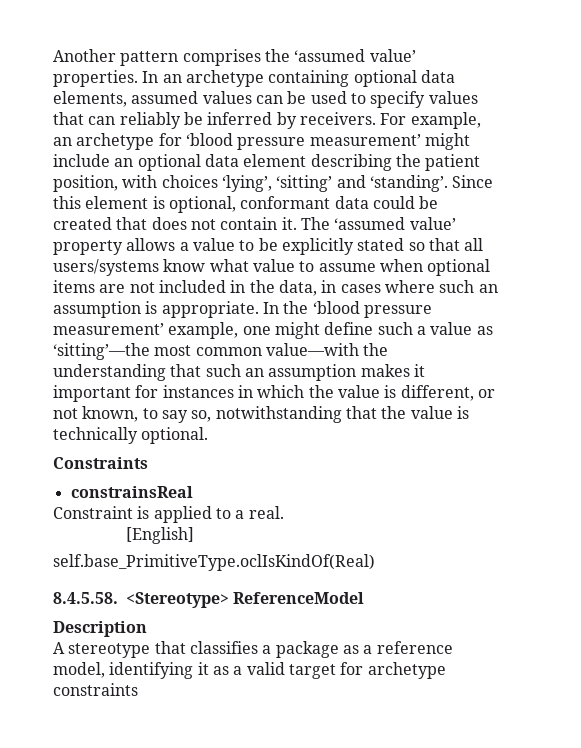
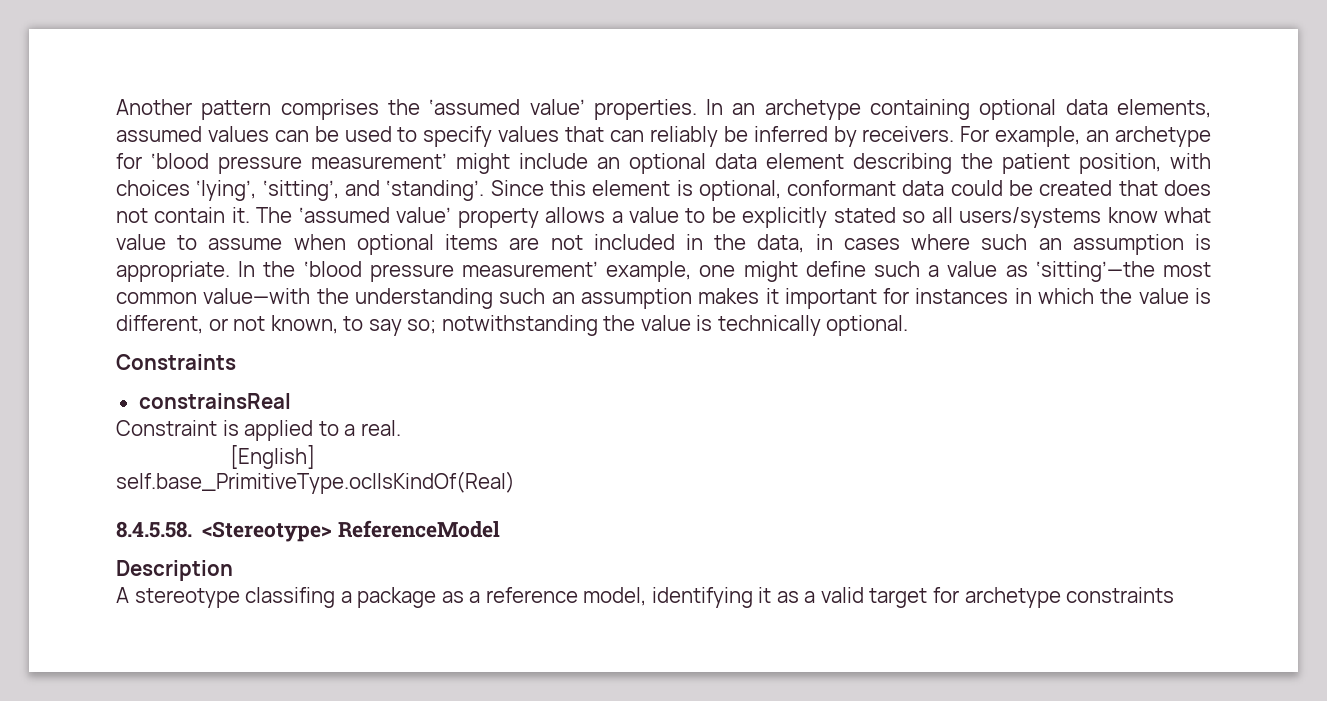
- For example, an archetype for ‘blood pressure measurement’ might include an optional data element describing the patient position, with choices ‘lying’, ‘sitting’ and ‘standing’.
+ For example, an archetype for ‘blood pressure measurement’ might include an optional data element describing the patient position, with choices ‘lying’, ‘sitting’, and ‘standing’.
- The ‘assumed value’ property allows a value to be explicitly stated so that all users/systems know what value to assume when optional items are not included in the data, in cases where such an assumption is appropriate.
+ The ‘assumed value’ property allows a value to be explicitly stated so all users/systems know what value to assume when optional items are not included in the data, in cases where such an assumption is appropriate.
- In the ‘blood pressure measurement’ example, one might define such a value as ‘sitting’—the most common value—with the understanding that such an assumption makes it important for instances in which the value is different, or not known, to say so, notwithstanding that the value is technically optional.
+ In the ‘blood pressure measurement’ example, one might define such a value as ‘sitting’—the most common value—with the understanding such an assumption makes it important for instances in which the value is different, or not known, to say so; notwithstanding the value is technically optional.
- A stereotype that classifies a package as a reference model, identifying it as a valid target for archetype constraints
+ A stereotype classifing a package as a reference model, identifying it as a valid target for archetype constraints

